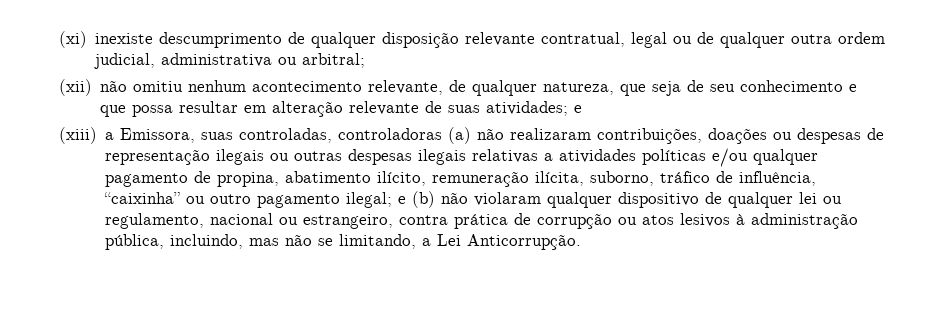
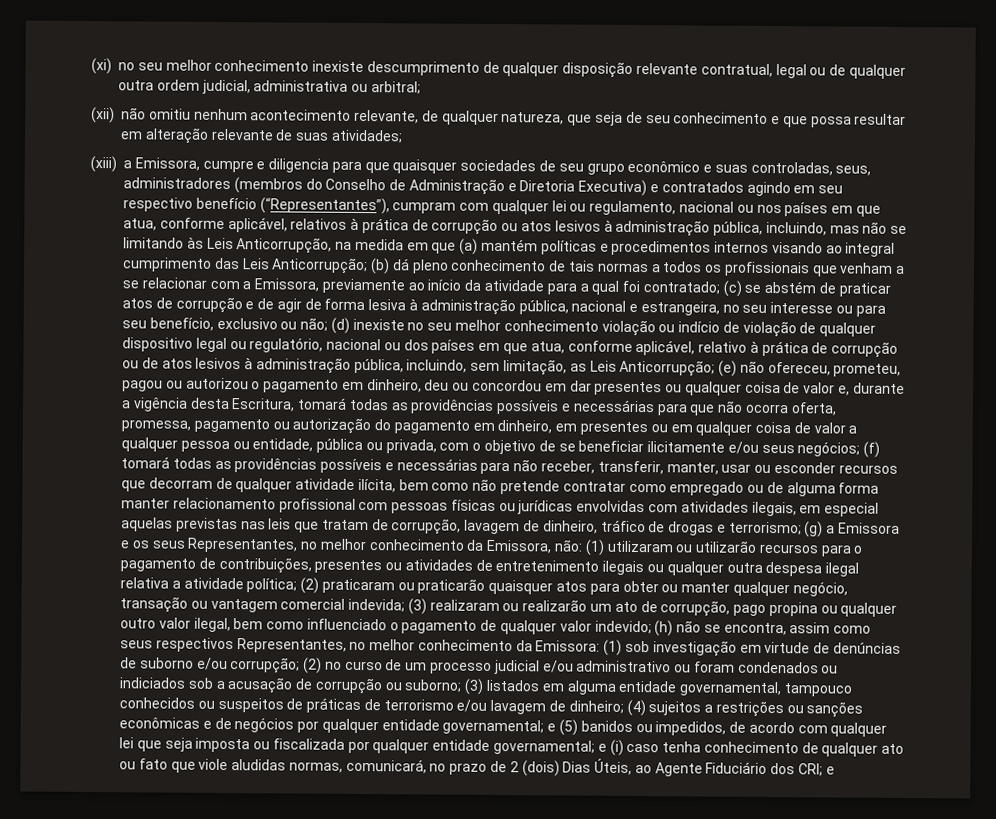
- (xi) inexiste descumprimento de qualquer disposição relevante contratual, legal ou de qualquer outra ordem judicial, administrativa ou arbitral;
+ (xi) no seu melhor conhecimento inexiste descumprimento de qualquer disposição relevante contratual, legal ou de qualquer outra ordem judicial, administrativa ou arbitral;
- (xii) não omitiu nenhum acontecimento relevante, de qualquer natureza, que seja de seu conhecimento e que possa resultar em alteração relevante de suas atividades; e
+ (xii) não omitiu nenhum acontecimento relevante, de qualquer natureza, que seja de seu conhecimento e que possa resultar em alteração relevante de suas atividades;
- (xiii) a Emissora, suas controladas, controladoras (a) não realizaram contribuições, doações ou despesas de representação ilegais ou outras despesas ilegais relativas a atividades políticas e/ou qualquer pagamento de propina, abatimento ilícito, remuneração ilícita, suborno, tráfico de influência, “caixinha” ou outro pagamento ilegal; e (b) não violaram qualquer dispositivo de qualquer lei ou regulamento, nacional ou estrangeiro, contra prática de corrupção ou atos lesivos à administração pública, incluindo, mas não se limitando, a Lei Anticorrupção.
+ (xiii) a Emissora, cumpre e diligencia para que quaisquer sociedades de seu grupo econômico e suas controladas, seus, administradores (membros do Conselho de Administração e Diretoria Executiva) e contratados agindo em seu respectivo benefício (“Representantes”), cumpram com qualquer lei ou regulamento, nacional ou nos países em que atua, conforme aplicável, relativos à prática de corrupção ou atos lesivos à administração pública, incluindo, mas não se limitando às Leis Anticorrupção, na medida em que (a) mantém políticas e procedimentos internos visando ao integral cumprimento das Leis Anticorrupção; (b) dá pleno conhecimento de tais normas a todos os profissionais que venham a se relacionar com a Emissora, previamente ao início da atividade para a qual foi contratado; (c) se abstém de praticar atos de corrupção e de agir de forma lesiva à administração pública, nacional e estrangeira, no seu interesse ou para seu benefício, exclusivo ou não; (d) inexiste no seu melhor conhecimento violação ou indício de violação de qualquer dispositivo legal ou regulatório, nacional ou dos países em que atua, conforme aplicável, relativo à prática de corrupção ou de atos lesivos à administração pública, incluindo, sem limitação, as Leis Anticorrupção; (e) não ofereceu, prometeu, pagou ou autorizou o pagamento em dinheiro, deu ou concordou em dar presentes ou qualquer coisa de valor e, durante a vigência desta Escritura, tomará todas as providências possíveis e necessárias para que não ocorra oferta, promessa, pagamento ou autorização do pagamento em dinheiro, em presentes ou em qualquer coisa de valor a qualquer pessoa ou entidade, pública ou privada, com o objetivo de se beneficiar ilicitamente e/ou seus negócios; (f) tomará todas as providências possíveis e necessárias para não receber, transferir, manter, usar ou esconder recursos que decorram de qualquer atividade ilícita, bem como não pretende contratar como empregado ou de alguma forma manter relacionamento profissional com pessoas físicas ou jurídicas envolvidas com atividades ilegais, em especial aquelas previstas nas leis que tratam de corrupção, lavagem de dinheiro, tráfico de drogas e terrorismo; (g) a Emissora e os seus Representantes, no melhor conhecimento da Emissora, não: (1) utilizaram ou utilizarão recursos para o pagamento de contribuições, presentes ou atividades de entretenimento ilegais ou qualquer outra despesa ilegal relativa a atividade política; (2) praticaram ou praticarão quaisquer atos para obter ou manter qualquer negócio, transação ou vantagem comercial indevida; (3) realizaram ou realizarão um ato de corrupção, pago propina ou qualquer outro valor ilegal, bem como influenciado o pagamento de qualquer valor indevido; (h) não se encontra, assim como seus respectivos Representantes, no melhor conhecimento da Emissora: (1) sob investigação em virtude de denúncias de suborno e/ou corrupção; (2) no curso de um processo judicial e/ou administrativo ou foram condenados ou indiciados sob a acusação de corrupção ou suborno; (3) listados em alguma entidade governamental, tampouco conhecidos ou suspeitos de práticas de terrorismo e/ou lavagem de dinheiro; (4) sujeitos a restrições ou sanções econômicas e de negócios por qualquer entidade governamental; e (5) banidos ou impedidos, de acordo com qualquer lei que seja imposta ou fiscalizada por qualquer entidade governamental; e (i) caso tenha conhecimento de qualquer ato ou fato que viole aludidas normas, comunicará, no prazo de 2 (dois) Dias Úteis, ao Agente Fiduciário dos CRI; e

